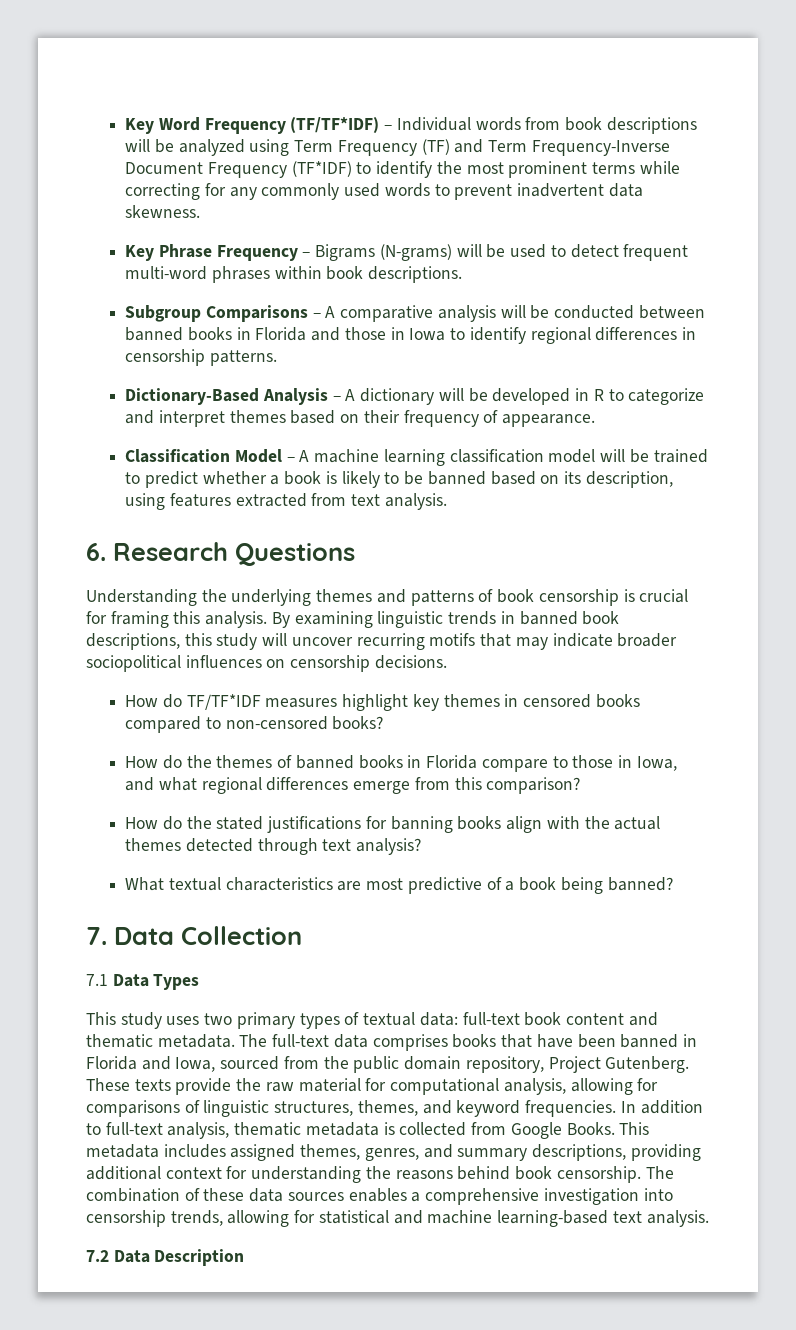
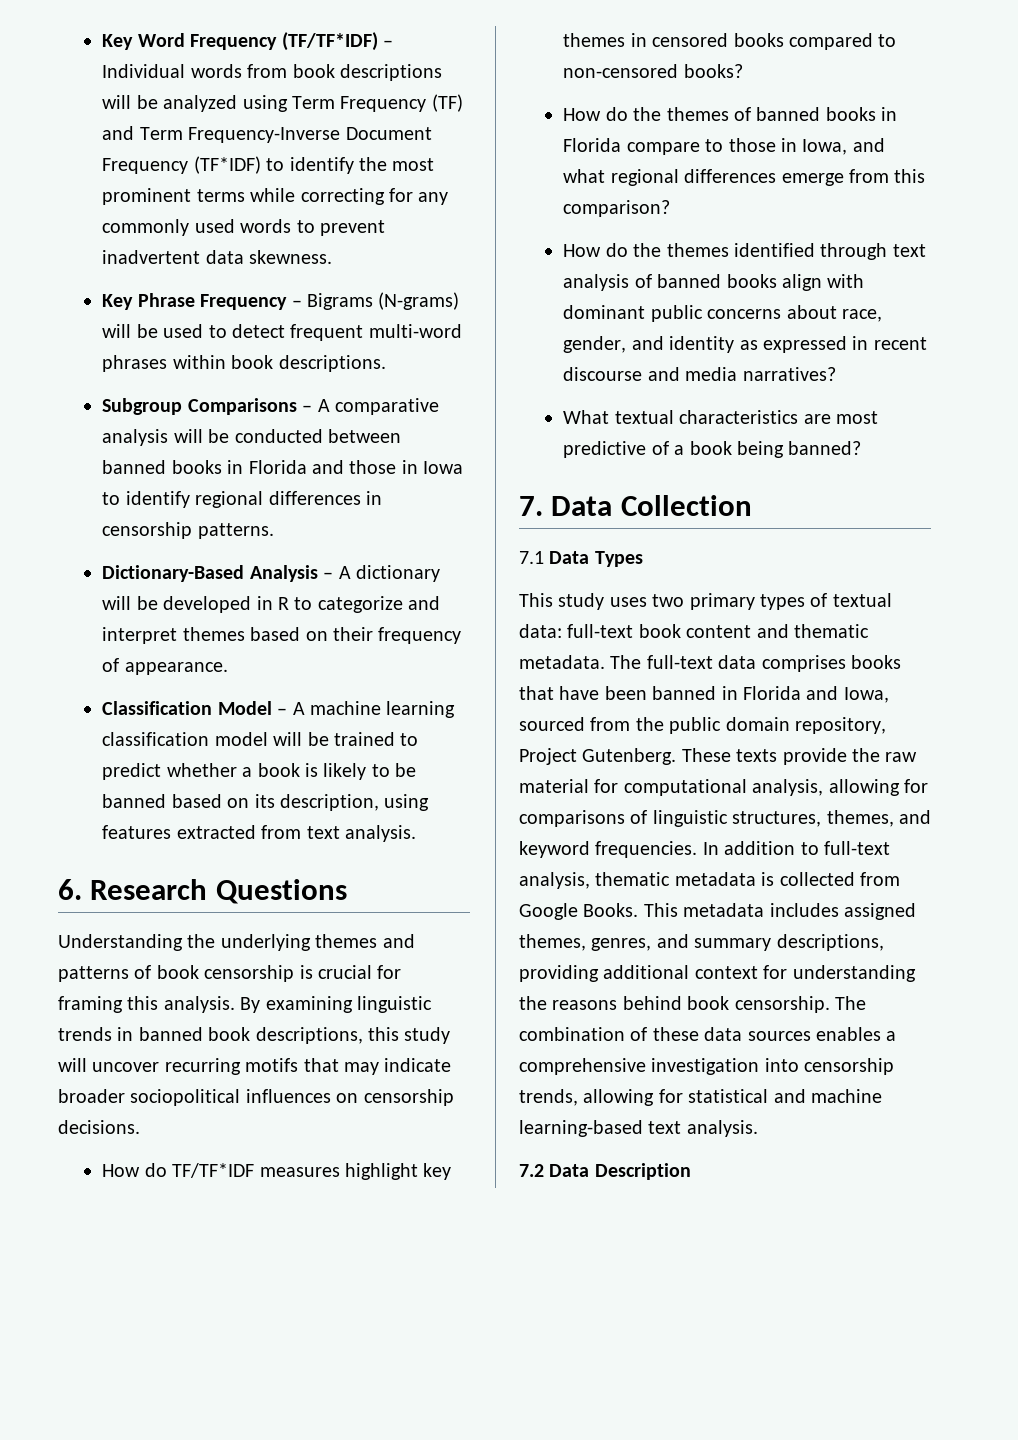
- How do the stated justifications for banning books align with the actual themes detected through text analysis?
+ How do the themes identified through text analysis of banned books align with dominant public concerns about race, gender, and identity as expressed in recent discourse and media narratives?

